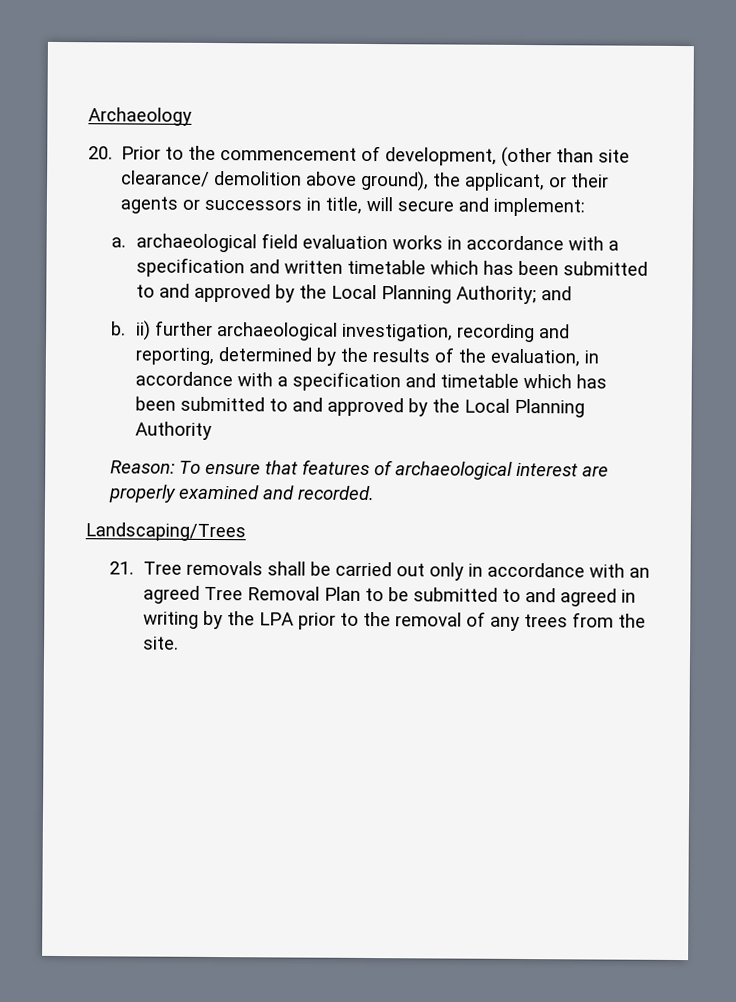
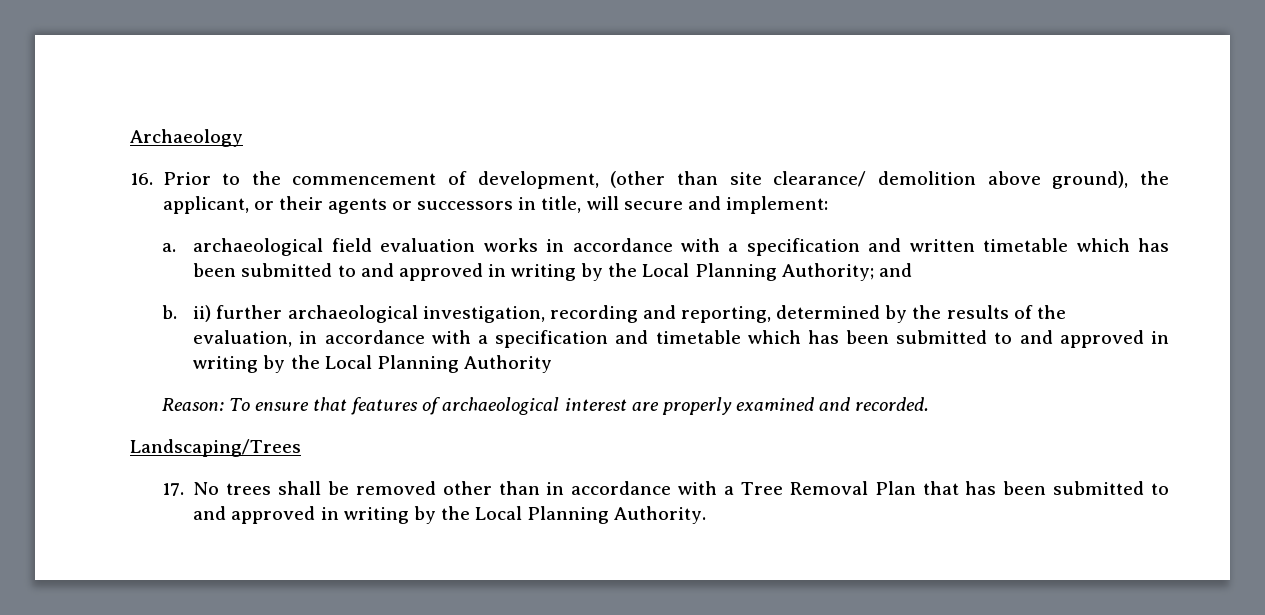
- 20. Prior to the commencement of development, (other than site clearance/ demolition above ground), the applicant, or their agents or successors in title, will secure and implement:
+ 16. Prior to the commencement of development, (other than site clearance/ demolition above ground), the applicant, or their agents or successors in title, will secure and implement:
- a. archaeological field evaluation works in accordance with a specification and written timetable which has been submitted to and approved by the Local Planning Authority; and
+ a. archaeological field evaluation works in accordance with a specification and written timetable which has been submitted to and approved in writing by the Local Planning Authority; and
- b. ii) further archaeological investigation, recording and reporting, determined by the results of the evaluation, in accordance with a specification and timetable which has been submitted to and approved by the Local Planning Authority
+ b. ii) further archaeological investigation, recording and reporting, determined by the results of the evaluation, in accordance with a specification and timetable which has been submitted to and approved in writing by the Local Planning Authority
- 21. Tree removals shall be carried out only in accordance with an agreed Tree Removal Plan to be submitted to and agreed in writing by the LPA prior to the removal of any trees from the site.
+ 17. No trees shall be removed other than in accordance with a Tree Removal Plan that has been submitted to and approved in writing by the Local Planning Authority.

